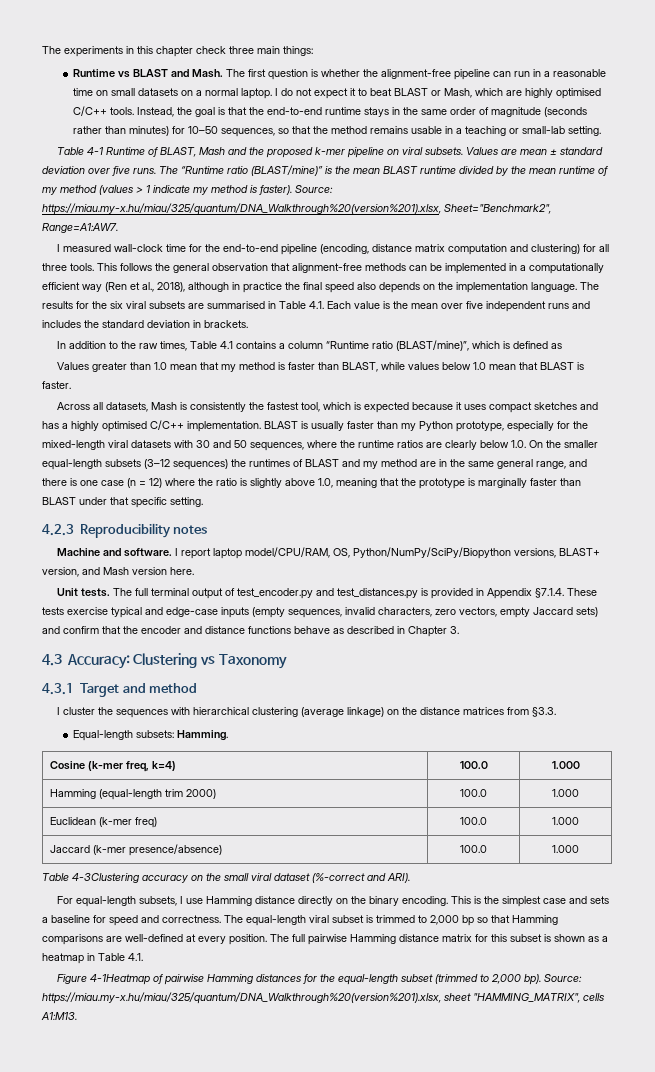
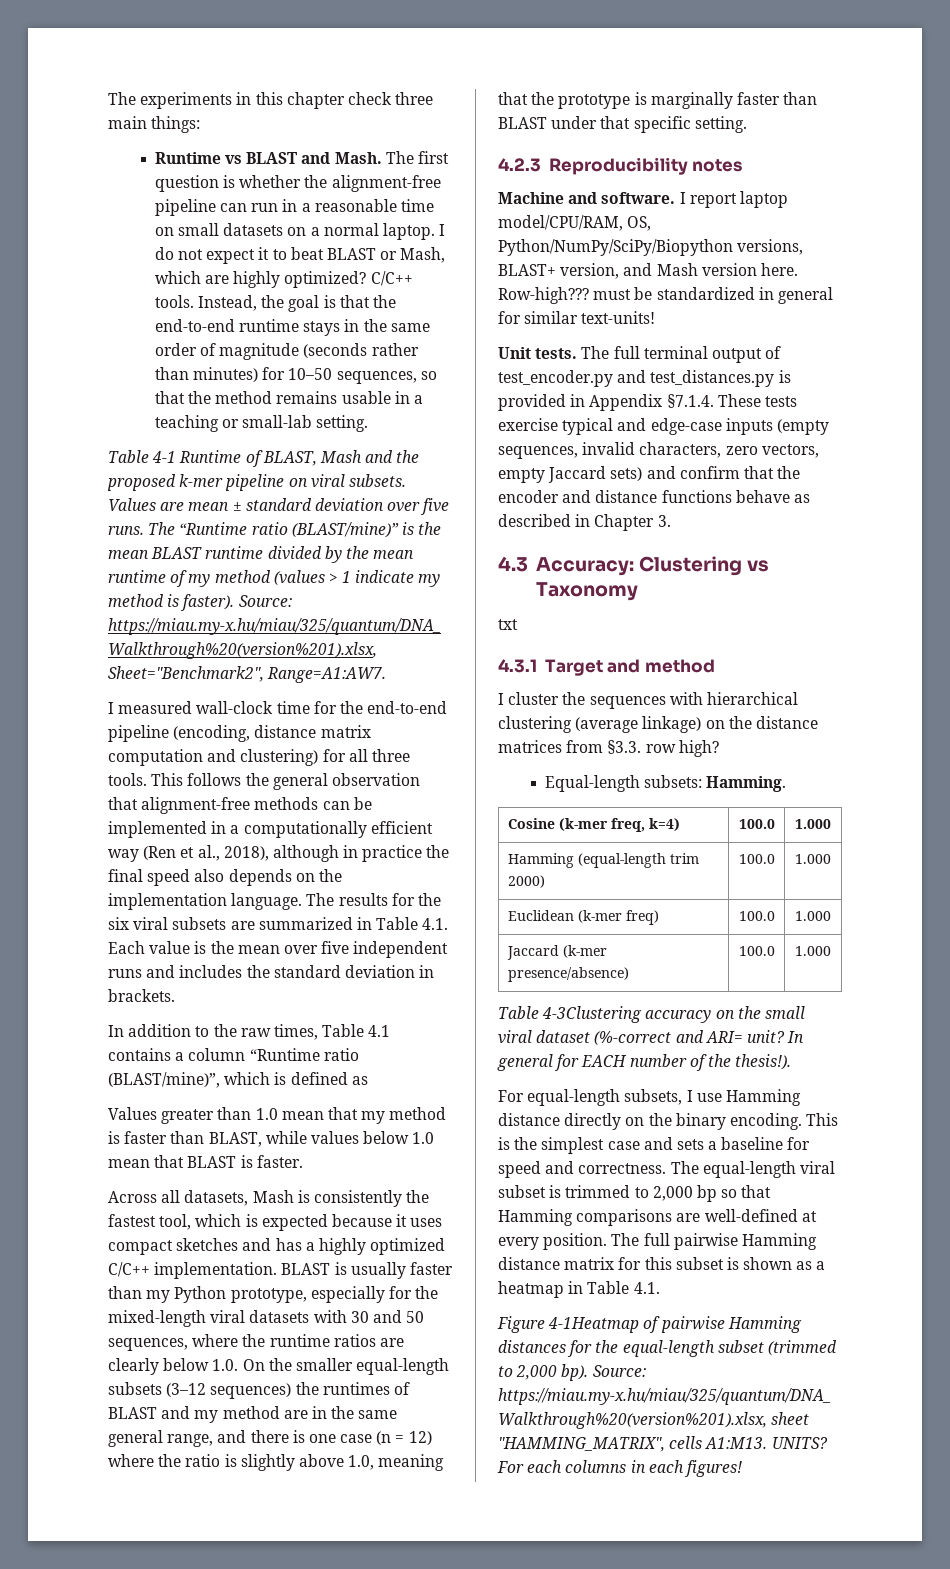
- I do not expect it to beat BLAST or Mash, which are highly optimised C/C++ tools.
+ I do not expect it to beat BLAST or Mash, which are highly optimized? C/C++ tools.
- The results for the six viral subsets are summarised in Table 4.1. Each value is the mean over five independent runs and includes the standard deviation in brackets.
+ The results for the six viral subsets are summarized in Table 4.1. Each value is the mean over five independent runs and includes the standard deviation in brackets.
- Across all datasets, Mash is consistently the fastest tool, which is expected because it uses compact sketches and has a highly optimised C/C++ implementation.
+ Across all datasets, Mash is consistently the fastest tool, which is expected because it uses compact sketches and has a highly optimized C/C++ implementation.
+ Row-high??? must be standardized in general for similar text-units!
+ txt
- I cluster the sequences with hierarchical clustering (average linkage) on the distance matrices from §3.3.
+ I cluster the sequences with hierarchical clustering (average linkage) on the distance matrices from §3.3. row high?
- Table 4-3Clustering accuracy on the small viral dataset (%-correct and ARI).
+ Table 4-3Clustering accuracy on the small viral dataset (%-correct and ARI= unit? In general for EACH number of the thesis!).
+ UNITS? For each columns in each figures!

